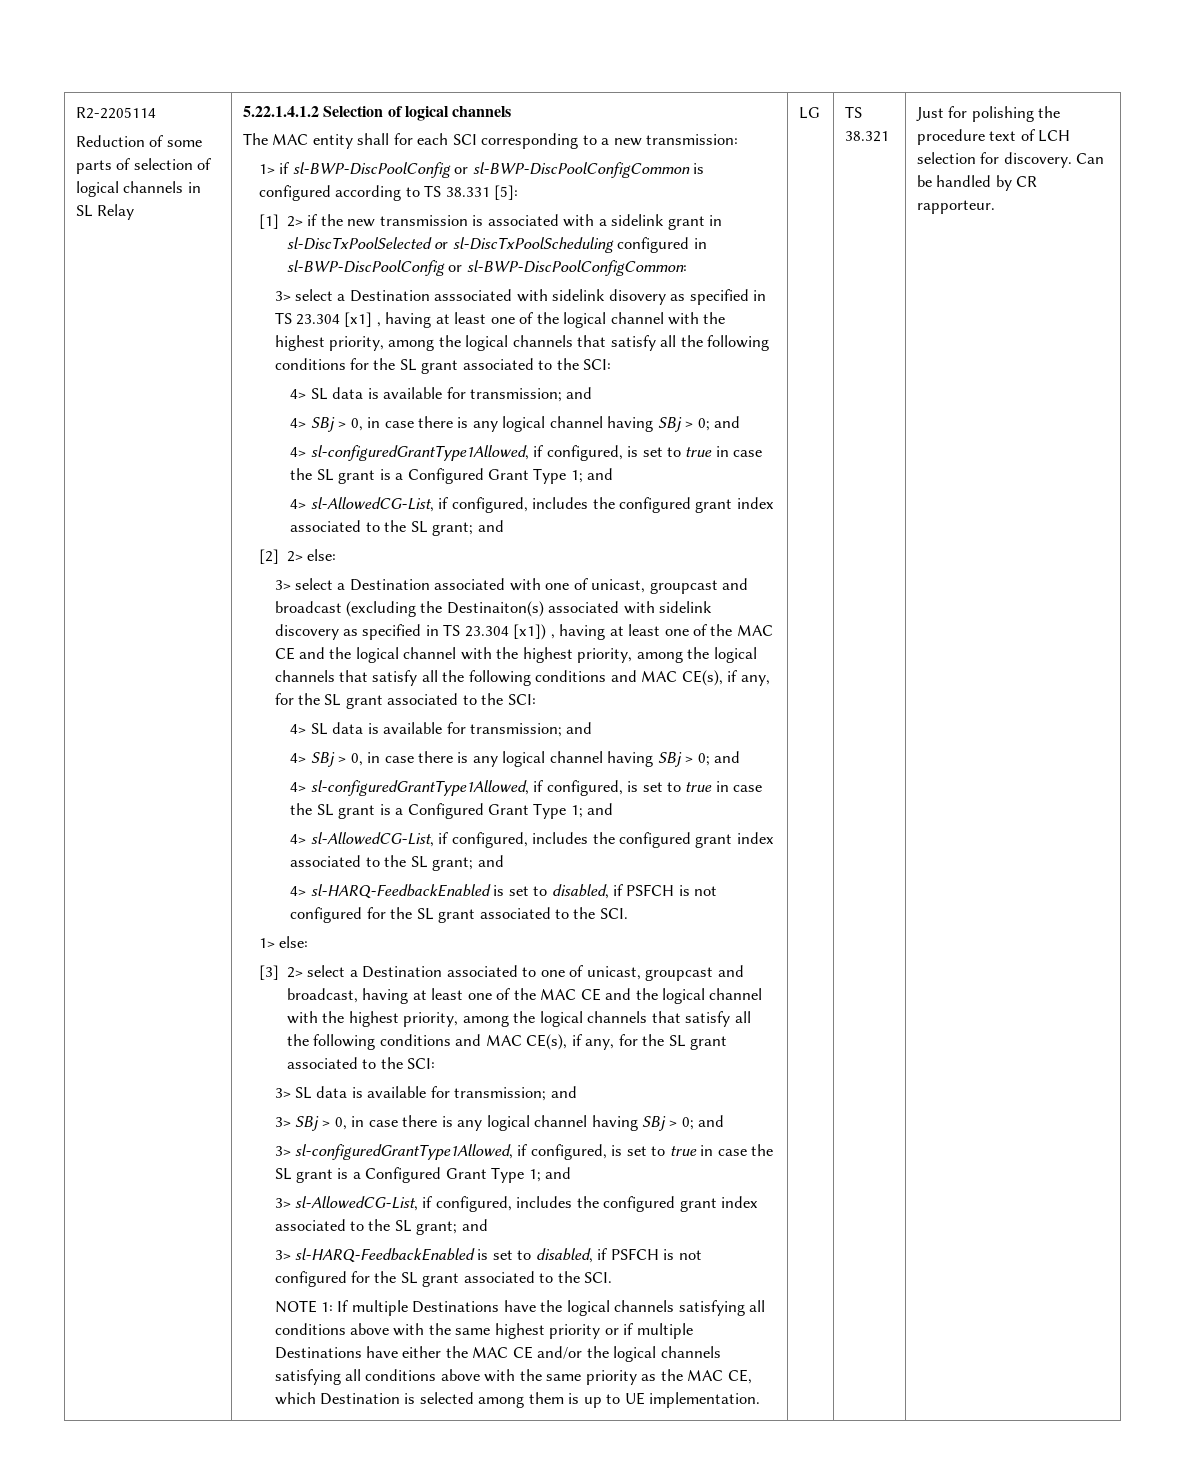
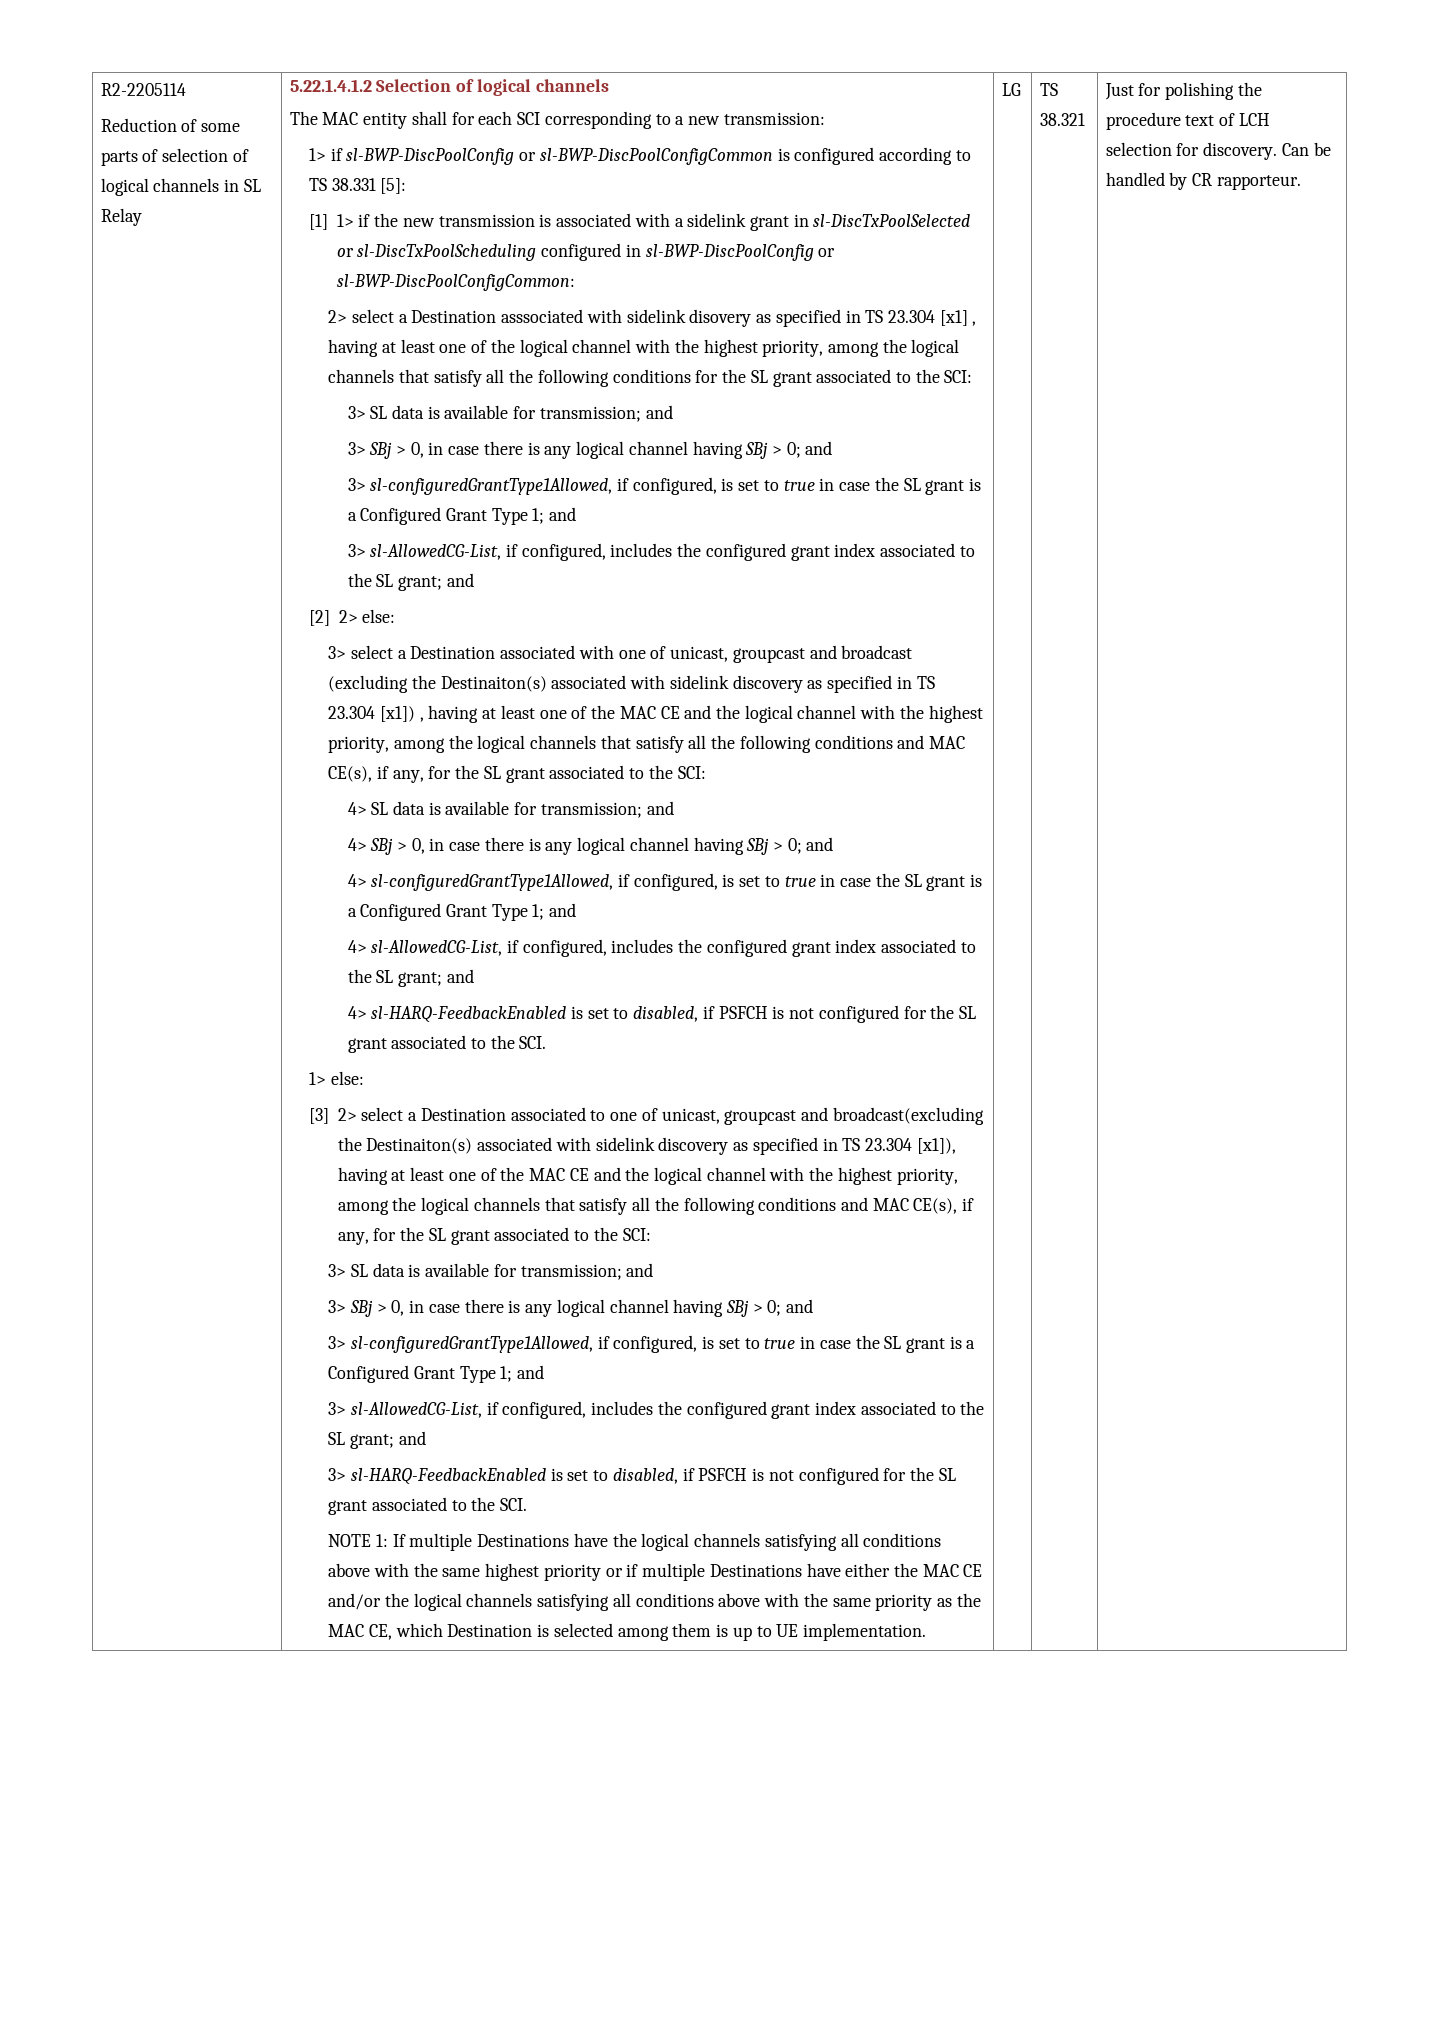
- [1] 2> if the new transmission is associated with a sidelink grant in sl-DiscTxPoolSelected or sl-DiscTxPoolScheduling configured in sl-BWP-DiscPoolConfig or sl-BWP-DiscPoolConfigCommon:
+ [1] 1> if the new transmission is associated with a sidelink grant in sl-DiscTxPoolSelected or sl-DiscTxPoolScheduling configured in sl-BWP-DiscPoolConfig or sl-BWP-DiscPoolConfigCommon:
- 3> select a Destination asssociated with sidelink disovery as specified in TS 23.304 [x1] , having at least one of the logical channel with the highest priority, among the logical channels that satisfy all the following conditions for the SL grant associated to the SCI:
- 4> SL data is available for transmission; and
- 4> SBj > 0, in case there is any logical channel having SBj > 0; and
- 4> sl-configuredGrantType1Allowed, if configured, is set to true in case the SL grant is a Configured Grant Type 1; and
- 4> sl-AllowedCG-List, if configured, includes the configured grant index associated to the SL grant; and
+ 2> select a Destination asssociated with sidelink disovery as specified in TS 23.304 [x1] , having at least one of the logical channel with the highest priority, among the logical channels that satisfy all the following conditions for the SL grant associated to the SCI:
+ 3> SL data is available for transmission; and
+ 3> SBj > 0, in case there is any logical channel having SBj > 0; and
+ 3> sl-configuredGrantType1Allowed, if configured, is set to true in case the SL grant is a Configured Grant Type 1; and
+ 3> sl-AllowedCG-List, if configured, includes the configured grant index associated to the SL grant; and
- [3] 2> select a Destination associated to one of unicast, groupcast and broadcast, having at least one of the MAC CE and the logical channel with the highest priority, among the logical channels that satisfy all the following conditions and MAC CE(s), if any, for the SL grant associated to the SCI:
+ [3] 2> select a Destination associated to one of unicast, groupcast and broadcast(excluding the Destinaiton(s) associated with sidelink discovery as specified in TS 23.304 [x1]), having at least one of the MAC CE and the logical channel with the highest priority, among the logical channels that satisfy all the following conditions and MAC CE(s), if any, for the SL grant associated to the SCI:

